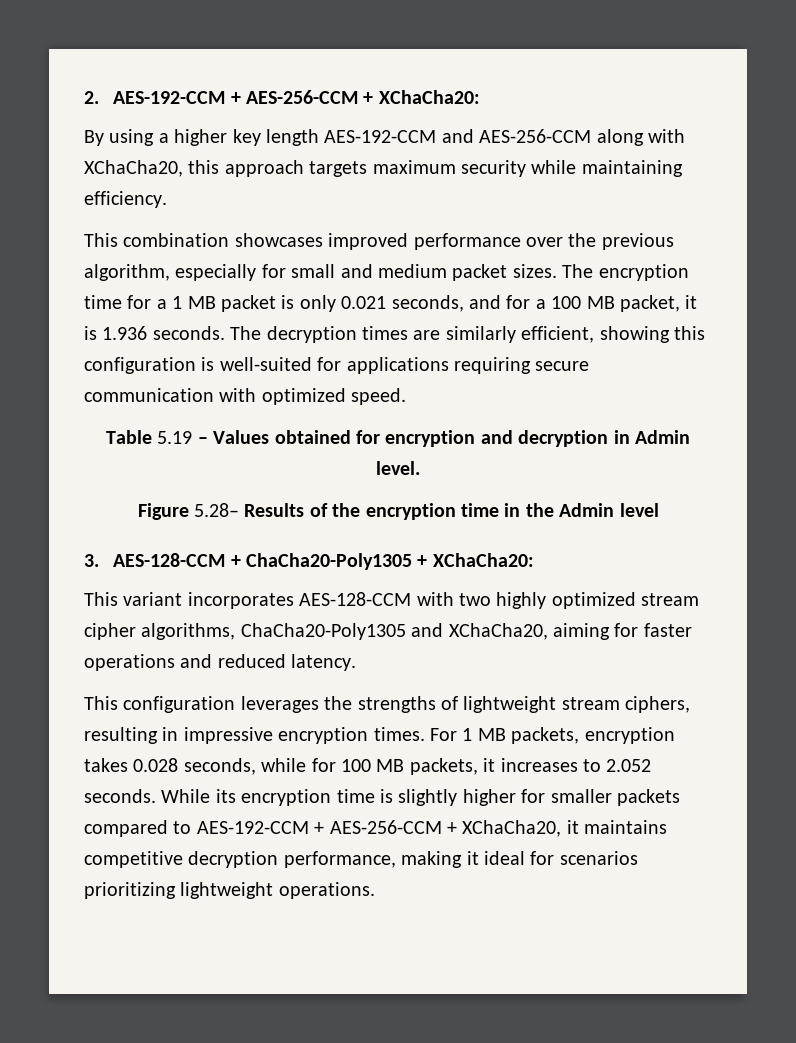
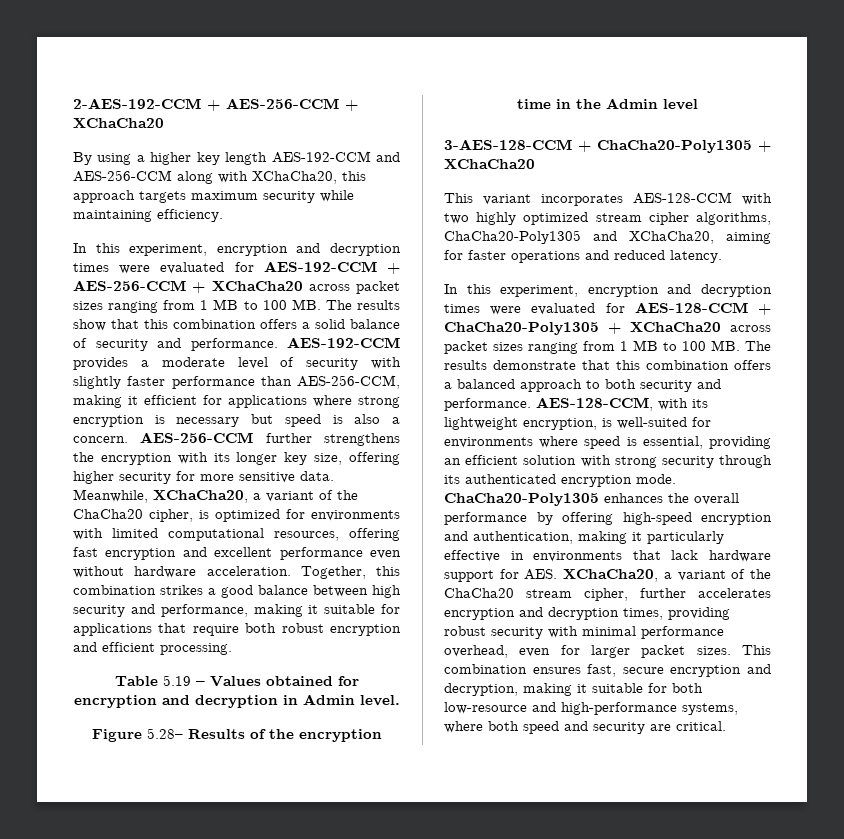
- 2. AES-192-CCM + AES-256-CCM + XChaCha20:
+ 2-AES-192-CCM + AES-256-CCM + XChaCha20
- This combination showcases improved performance over the previous algorithm, especially for small and medium packet sizes. The encryption time for a 1 MB packet is only 0.021 seconds, and for a 100 MB packet, it is 1.936 seconds. The decryption times are similarly efficient, showing this configuration is well-suited for applications requiring secure communication with optimized speed.
+ In this experiment, encryption and decryption times were evaluated for AES-192-CCM + AES-256-CCM + XChaCha20 across packet sizes ranging from 1 MB to 100 MB. The results show that this combination offers a solid balance of security and performance. AES-192-CCM provides a moderate level of security with slightly faster performance than AES-256-CCM, making it efficient for applications where strong encryption is necessary but speed is also a concern. AES-256-CCM further strengthens the encryption with its longer key size, offering higher security for more sensitive data. Meanwhile, XChaCha20, a variant of the ChaCha20 cipher, is optimized for environments with limited computational resources, offering fast encryption and excellent performance even without hardware acceleration. Together, this combination strikes a good balance between high security and performance, making it suitable for applications that require both robust encryption and efficient processing.
- 3. AES-128-CCM + ChaCha20-Poly1305 + XChaCha20:
+ 3-AES-128-CCM + ChaCha20-Poly1305 + XChaCha20
- This configuration leverages the strengths of lightweight stream ciphers, resulting in impressive encryption times. For 1 MB packets, encryption takes 0.028 seconds, while for 100 MB packets, it increases to 2.052 seconds. While its encryption time is slightly higher for smaller packets compared to AES-192-CCM + AES-256-CCM + XChaCha20, it maintains competitive decryption performance, making it ideal for scenarios prioritizing lightweight operations.
+ In this experiment, encryption and decryption times were evaluated for AES-128-CCM + ChaCha20-Poly1305 + XChaCha20 across packet sizes ranging from 1 MB to 100 MB. The results demonstrate that this combination offers a balanced approach to both security and performance. AES-128-CCM, with its lightweight encryption, is well-suited for environments where speed is essential, providing an efficient solution with strong security through its authenticated encryption mode. ChaCha20-Poly1305 enhances the overall performance by offering high-speed encryption and authentication, making it particularly effective in environments that lack hardware support for AES. XChaCha20, a variant of the ChaCha20 stream cipher, further accelerates encryption and decryption times, providing robust security with minimal performance overhead, even for larger packet sizes. This combination ensures fast, secure encryption and decryption, making it suitable for both low-resource and high-performance systems, where both speed and security are critical.

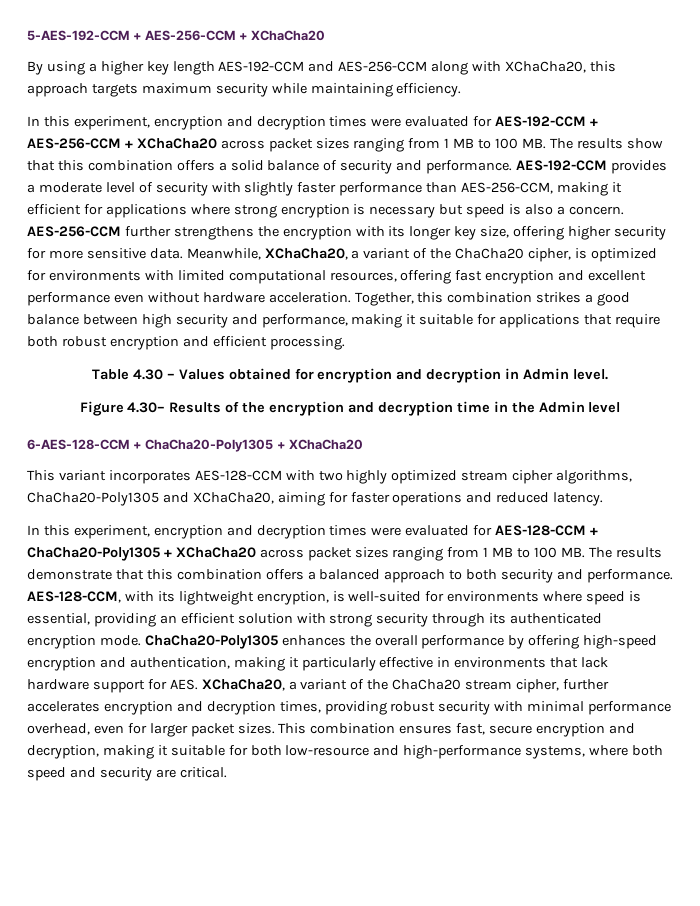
- 2-AES-192-CCM + AES-256-CCM + XChaCha20
+ 5-AES-192-CCM + AES-256-CCM + XChaCha20
- Table 5.19 – Values obtained for encryption and decryption in Admin level.
+ Table 4.30 – Values obtained for encryption and decryption in Admin level.
- Figure 5.28– Results of the encryption time in the Admin level
+ Figure 4.30– Results of the encryption and decryption time in the Admin level
- 3-AES-128-CCM + ChaCha20-Poly1305 + XChaCha20
+ 6-AES-128-CCM + ChaCha20-Poly1305 + XChaCha20

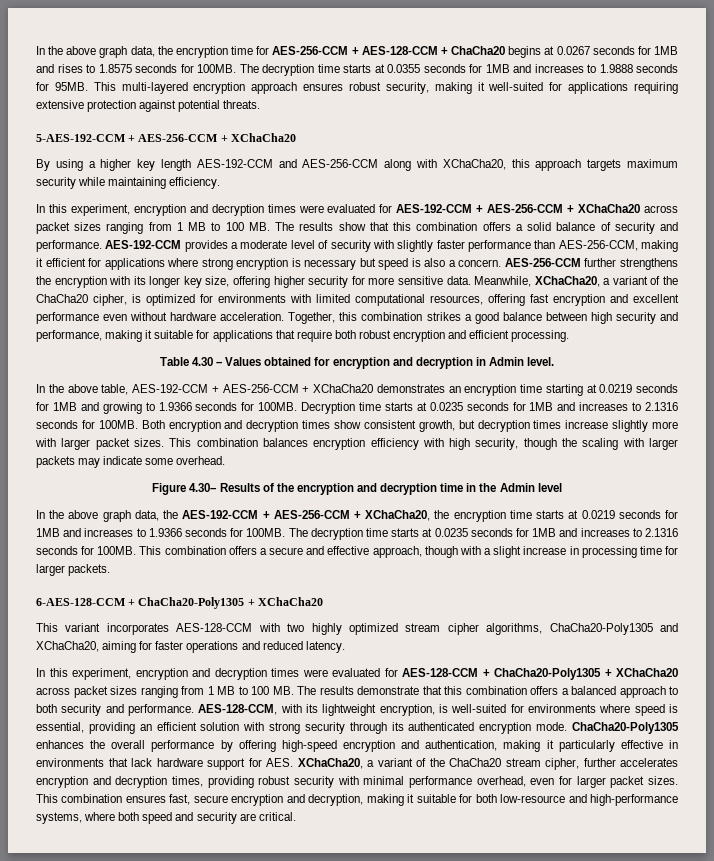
+ In the above graph data, the encryption time for AES-256-CCM + AES-128-CCM + ChaCha20 begins at 0.0267 seconds for 1MB and rises to 1.8575 seconds for 100MB. The decryption time starts at 0.0355 seconds for 1MB and increases to 1.9888 seconds for 95MB. This multi-layered encryption approach ensures robust security, making it well-suited for applications requiring extensive protection against potential threats.
+ In the above table, AES-192-CCM + AES-256-CCM + XChaCha20 demonstrates an encryption time starting at 0.0219 seconds for 1MB and growing to 1.9366 seconds for 100MB. Decryption time starts at 0.0235 seconds for 1MB and increases to 2.1316 seconds for 100MB. Both encryption and decryption times show consistent growth, but decryption times increase slightly more with larger packet sizes. This combination balances encryption efficiency with high security, though the scaling with larger packets may indicate some overhead.
+ In the above graph data, the AES-192-CCM + AES-256-CCM + XChaCha20, the encryption time starts at 0.0219 seconds for 1MB and increases to 1.9366 seconds for 100MB. The decryption time starts at 0.0235 seconds for 1MB and increases to 2.1316 seconds for 100MB. This combination offers a secure and effective approach, though with a slight increase in processing time for larger packets.

